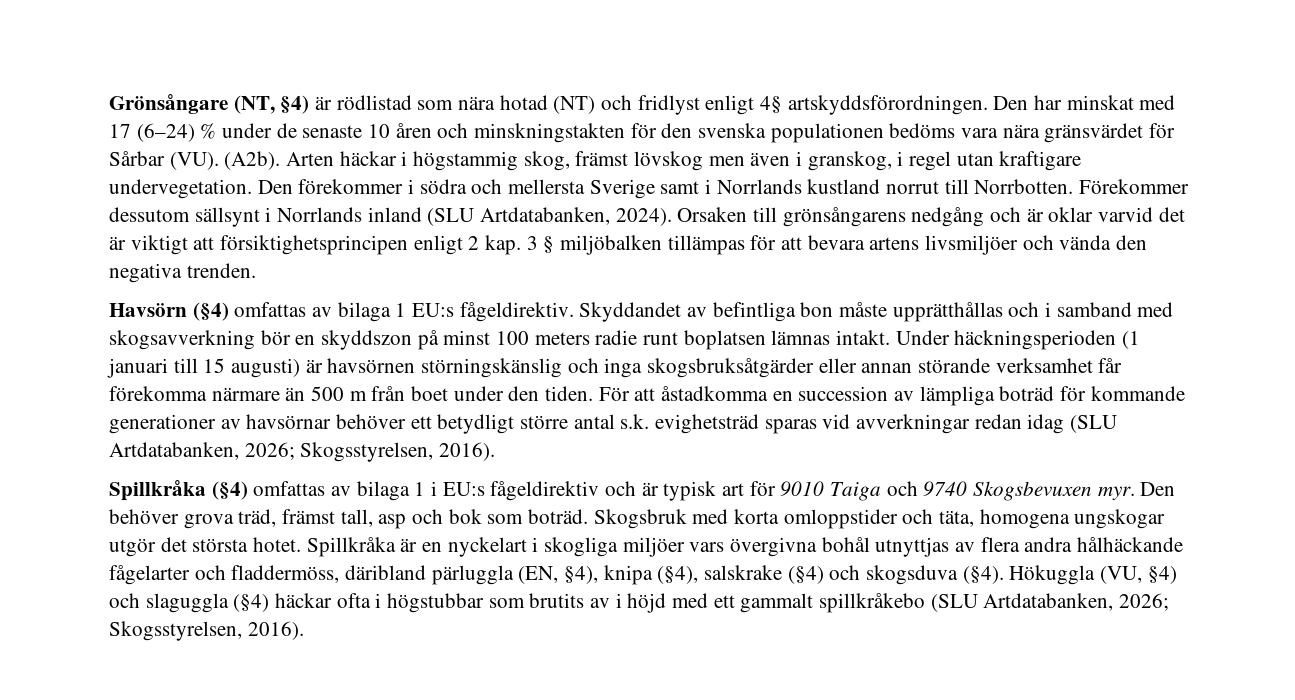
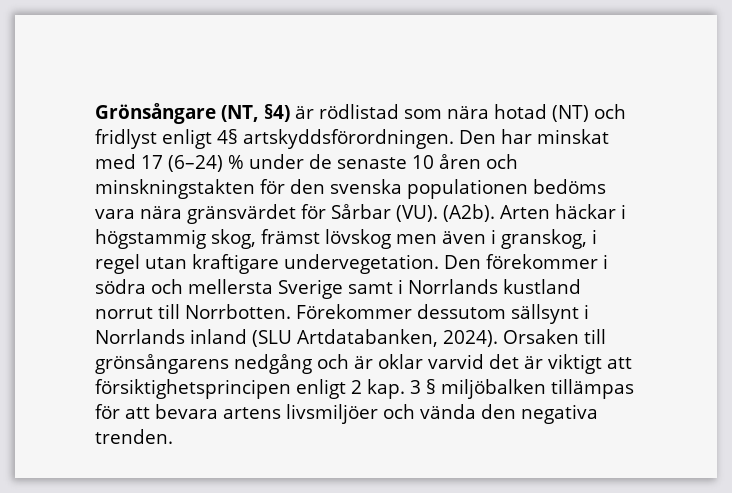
- Havsörn (§4) omfattas av bilaga 1 EU:s fågeldirektiv. Skyddandet av befintliga bon måste upprätthållas och i samband med skogsavverkning bör en skyddszon på minst 100 meters radie runt boplatsen lämnas intakt. Under häckningsperioden (1 januari till 15 augusti) är havsörnen störningskänslig och inga skogsbruksåtgärder eller annan störande verksamhet får förekomma närmare än 500 m från boet under den tiden. För att åstadkomma en succession av lämpliga boträd för kommande generationer av havsörnar behöver ett betydligt större antal s.k. evighetsträd sparas vid avverkningar redan idag (SLU Artdatabanken, 2026; Skogsstyrelsen, 2016).
- Spillkråka (§4) omfattas av bilaga 1 i EU:s fågeldirektiv och är typisk art för 9010 Taiga och 9740 Skogsbevuxen myr. Den behöver grova träd, främst tall, asp och bok som boträd. Skogsbruk med korta omloppstider och täta, homogena ungskogar utgör det största hotet. Spillkråka är en nyckelart i skogliga miljöer vars övergivna bohål utnyttjas av flera andra hålhäckande fågelarter och fladdermöss, däribland pärluggla (EN, §4), knipa (§4), salskrake (§4) och skogsduva (§4). Hökuggla (VU, §4) och slaguggla (§4) häckar ofta i högstubbar som brutits av i höjd med ett gammalt spillkråkebo (SLU Artdatabanken, 2026; Skogsstyrelsen, 2016).

